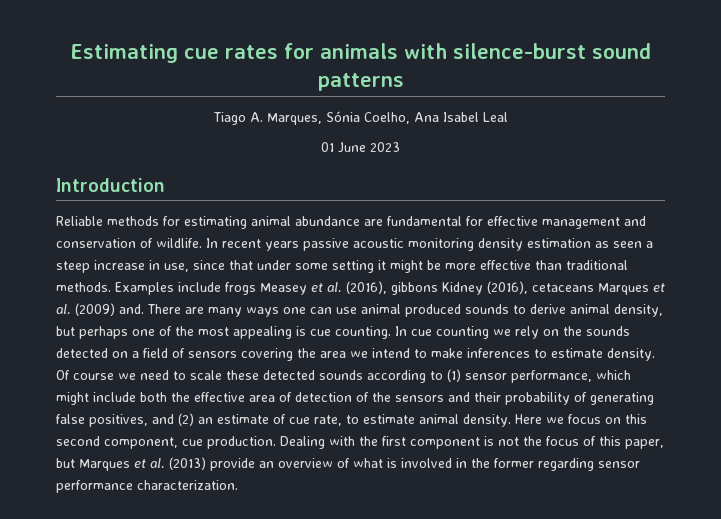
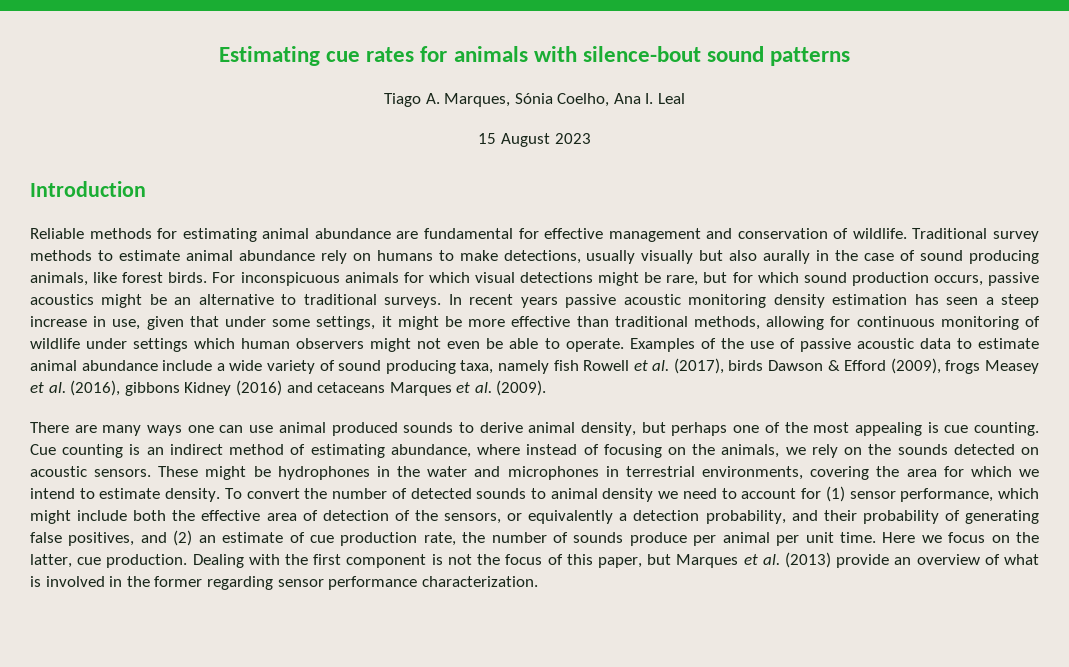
- Estimating cue rates for animals with silence-burst sound patterns
+ Estimating cue rates for animals with silence-bout sound patterns
- Tiago A. Marques, Sónia Coelho, Ana Isabel Leal
+ Tiago A. Marques, Sónia Coelho, Ana I. Leal
- 01 June 2023
+ 15 August 2023
+ Traditional survey methods to estimate animal abundance rely on humans to make detections, usually visually but also aurally in the case of sound producing animals, like forest birds. For inconspicuous animals for which visual detections might be rare, but for which sound production occurs, passive acoustics might be an alternative to traditional surveys.
- In recent years passive acoustic monitoring density estimation as seen a steep increase in use, since that under some setting it might be more effective than traditional methods. Examples include frogs Measey et al. (2016), gibbons Kidney (2016), cetaceans Marques et al. (2009) and. There are many ways one can use animal produced sounds to derive animal density, but perhaps one of the most appealing is cue counting.
+ In recent years passive acoustic monitoring density estimation has seen a steep increase in use, given that under some settings, it might be more effective than traditional methods, allowing for continuous monitoring of wildlife under settings which human observers might not even be able to operate. Examples of the use of passive acoustic data to estimate animal abundance include a wide variety of sound producing taxa, namely fish Rowell et al. (2017), birds Dawson & Efford (2009), frogs Measey et al. (2016), gibbons Kidney (2016) and cetaceans Marques et al. (2009).
+ There are many ways one can use animal produced sounds to derive animal density, but perhaps one of the most appealing is cue counting.
- In cue counting we rely on the sounds detected on a field of sensors covering the area we intend to make inferences to estimate density. Of course we need to scale these detected sounds according to (1) sensor performance, which might include both the effective area of detection of the sensors and their probability of generating false positives, and (2) an estimate of cue rate, to estimate animal density.
+ Cue counting is an indirect method of estimating abundance, where instead of focusing on the animals, we rely on the sounds detected on acoustic sensors. These might be hydrophones in the water and microphones in terrestrial environments, covering the area for which we intend to estimate density. To convert the number of detected sounds to animal density we need to account for (1) sensor performance, which might include both the effective area of detection of the sensors, or equivalently a detection probability, and their probability of generating false positives, and (2) an estimate of cue production rate, the number of sounds produce per animal per unit time.
- Here we focus on this second component, cue production.
+ Here we focus on the latter, cue production.

